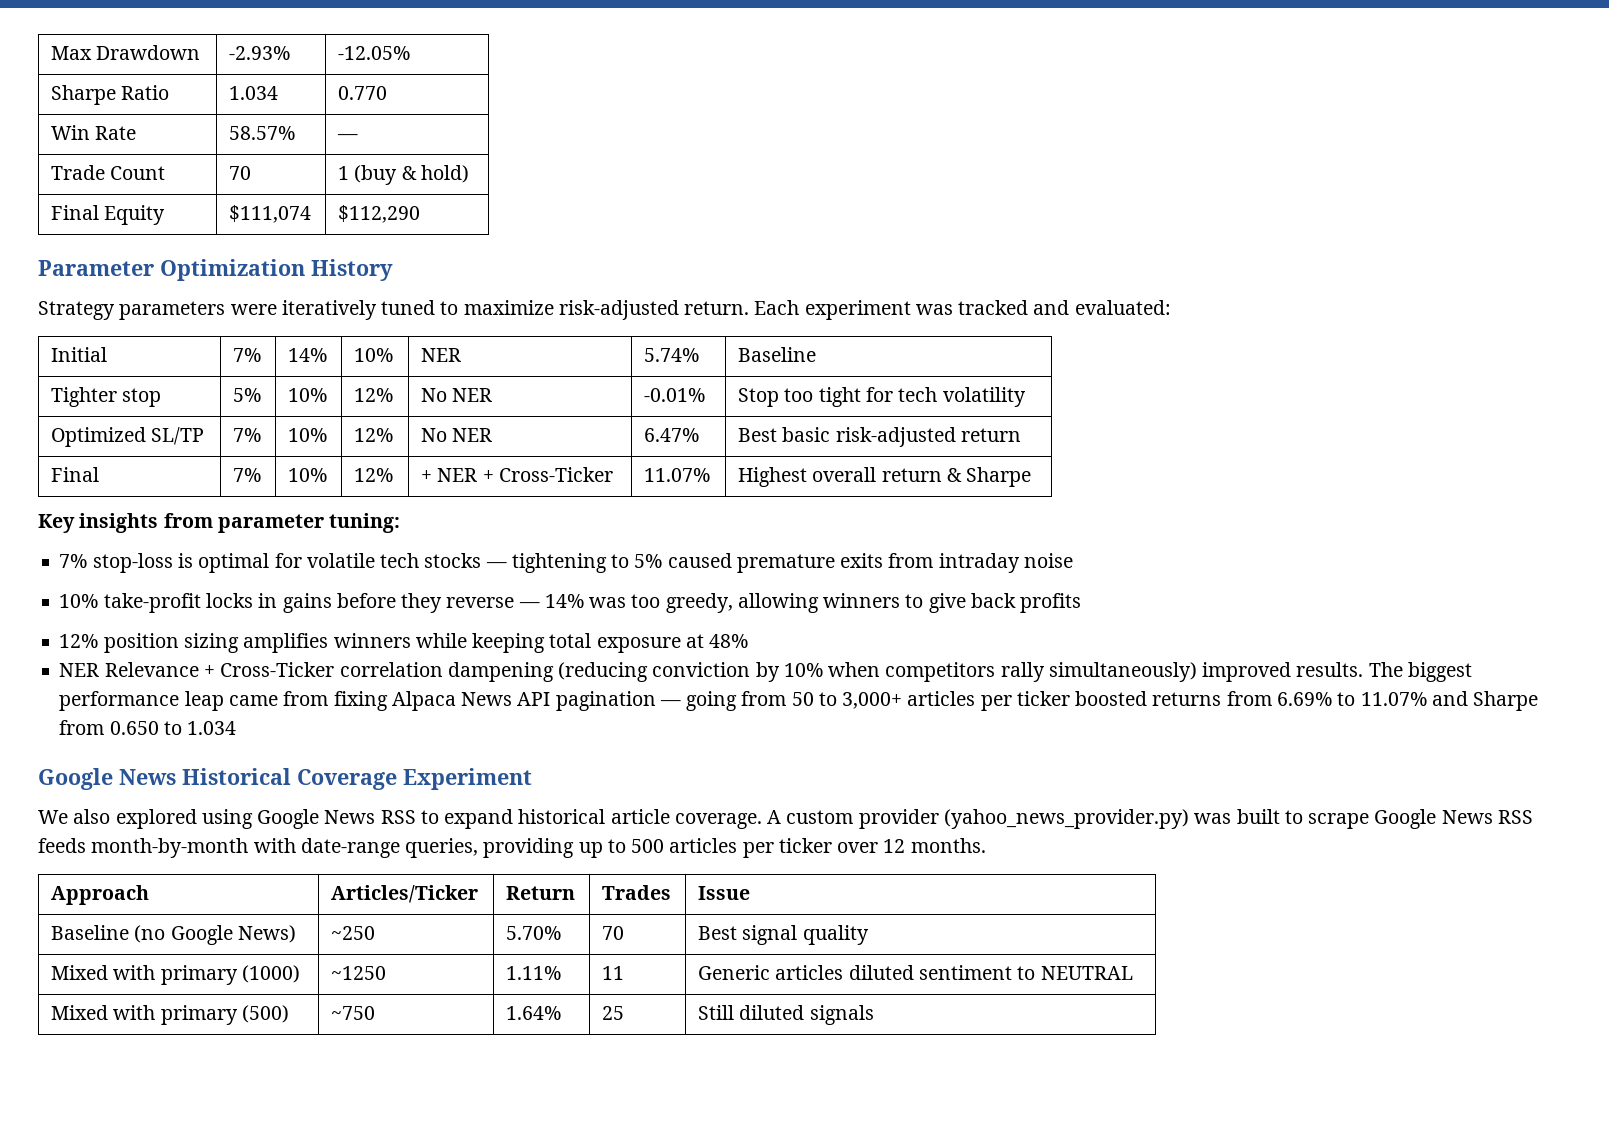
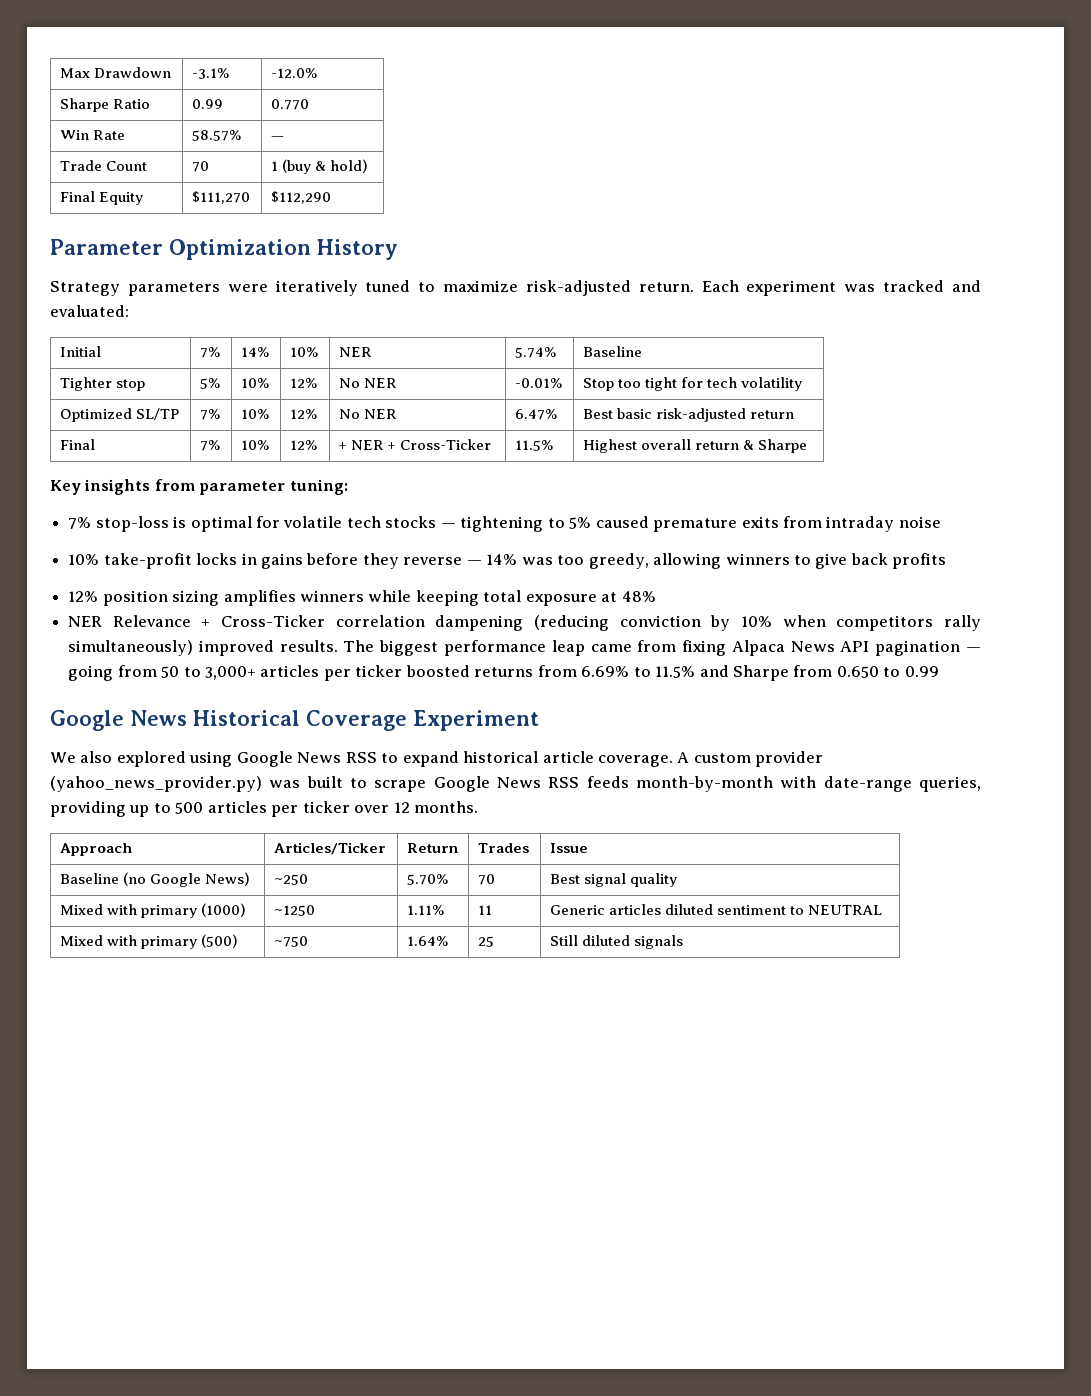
- Max Drawdown | -2.93% | -12.05%
+ Max Drawdown | -3.1% | -12.0%
- Sharpe Ratio | 1.034 | 0.770
+ Sharpe Ratio | 0.99 | 0.770
- Final Equity | $111,074 | $112,290
+ Final Equity | $111,270 | $112,290
- Final | 7% | 10% | 12% | + NER + Cross-Ticker | 11.07% | Highest overall return & Sharpe
+ Final | 7% | 10% | 12% | + NER + Cross-Ticker | 11.5% | Highest overall return & Sharpe
- The biggest performance leap came from fixing Alpaca News API pagination — going from 50 to 3,000+ articles per ticker boosted returns from 6.69% to 11.07% and Sharpe from 0.650 to 1.034
+ The biggest performance leap came from fixing Alpaca News API pagination — going from 50 to 3,000+ articles per ticker boosted returns from 6.69% to 11.5% and Sharpe from 0.650 to 0.99

